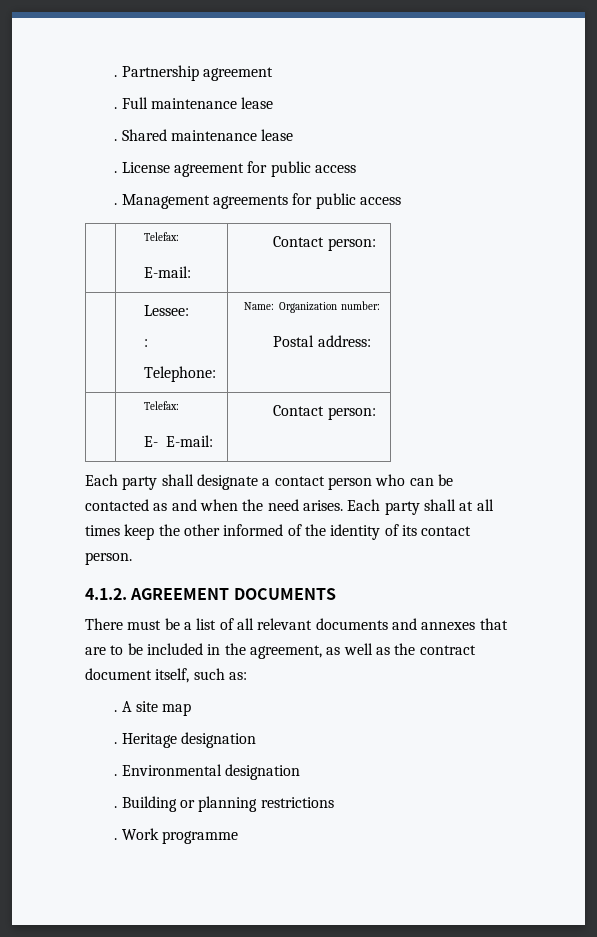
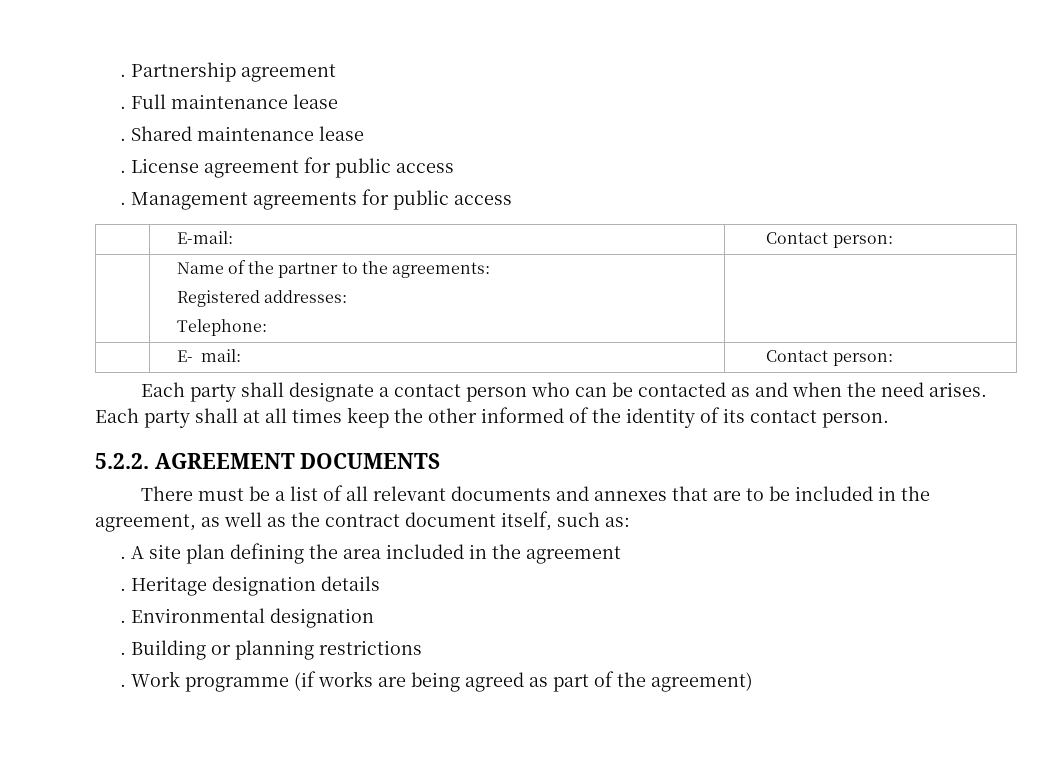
  Management agreements for public access
- | Telefax:
- E-mail: | Contact person:
+ | E-mail: | Contact person:
- | Lessee:
- :
- Telephone: | Name: Organization number:
- Postal address:
- | Telefax:
- E- E-mail: | Contact person:
+ | Name of the partner to the agreements:
+ Registered addresses:
+ Telephone: |
+ | E- mail: | Contact person:
- 4.1.2. AGREEMENT DOCUMENTS
+ 5.2.2. AGREEMENT DOCUMENTS
- A site map
+ A site plan defining the area included in the agreement
- Heritage designation
+ Heritage designation details
- Work programme
+ Work programme (if works are being agreed as part of the agreement)

